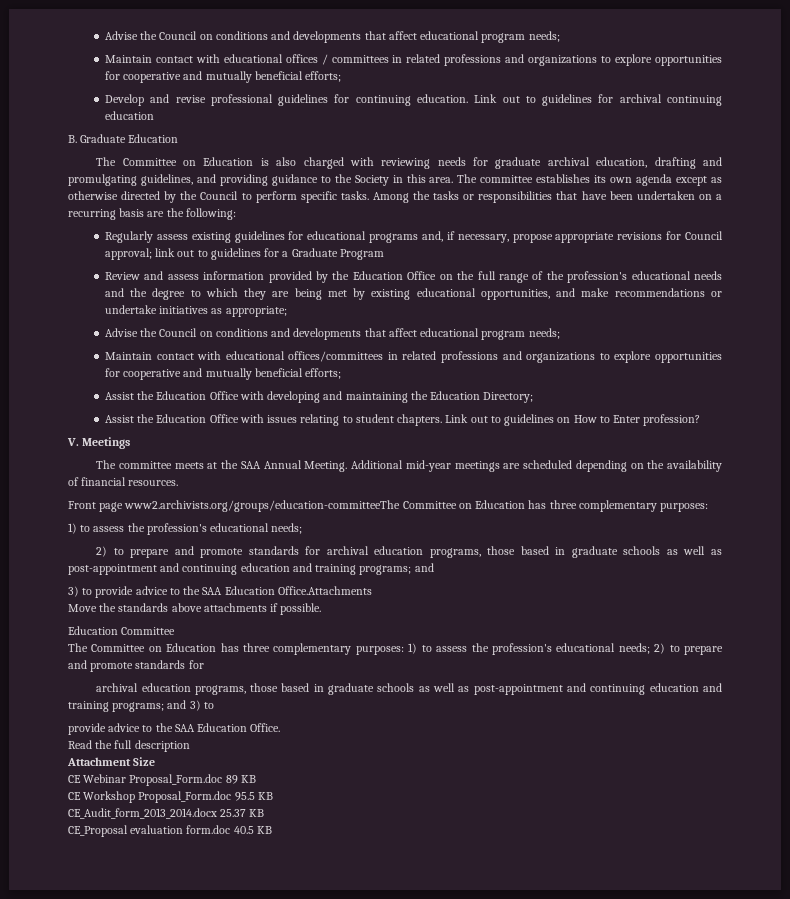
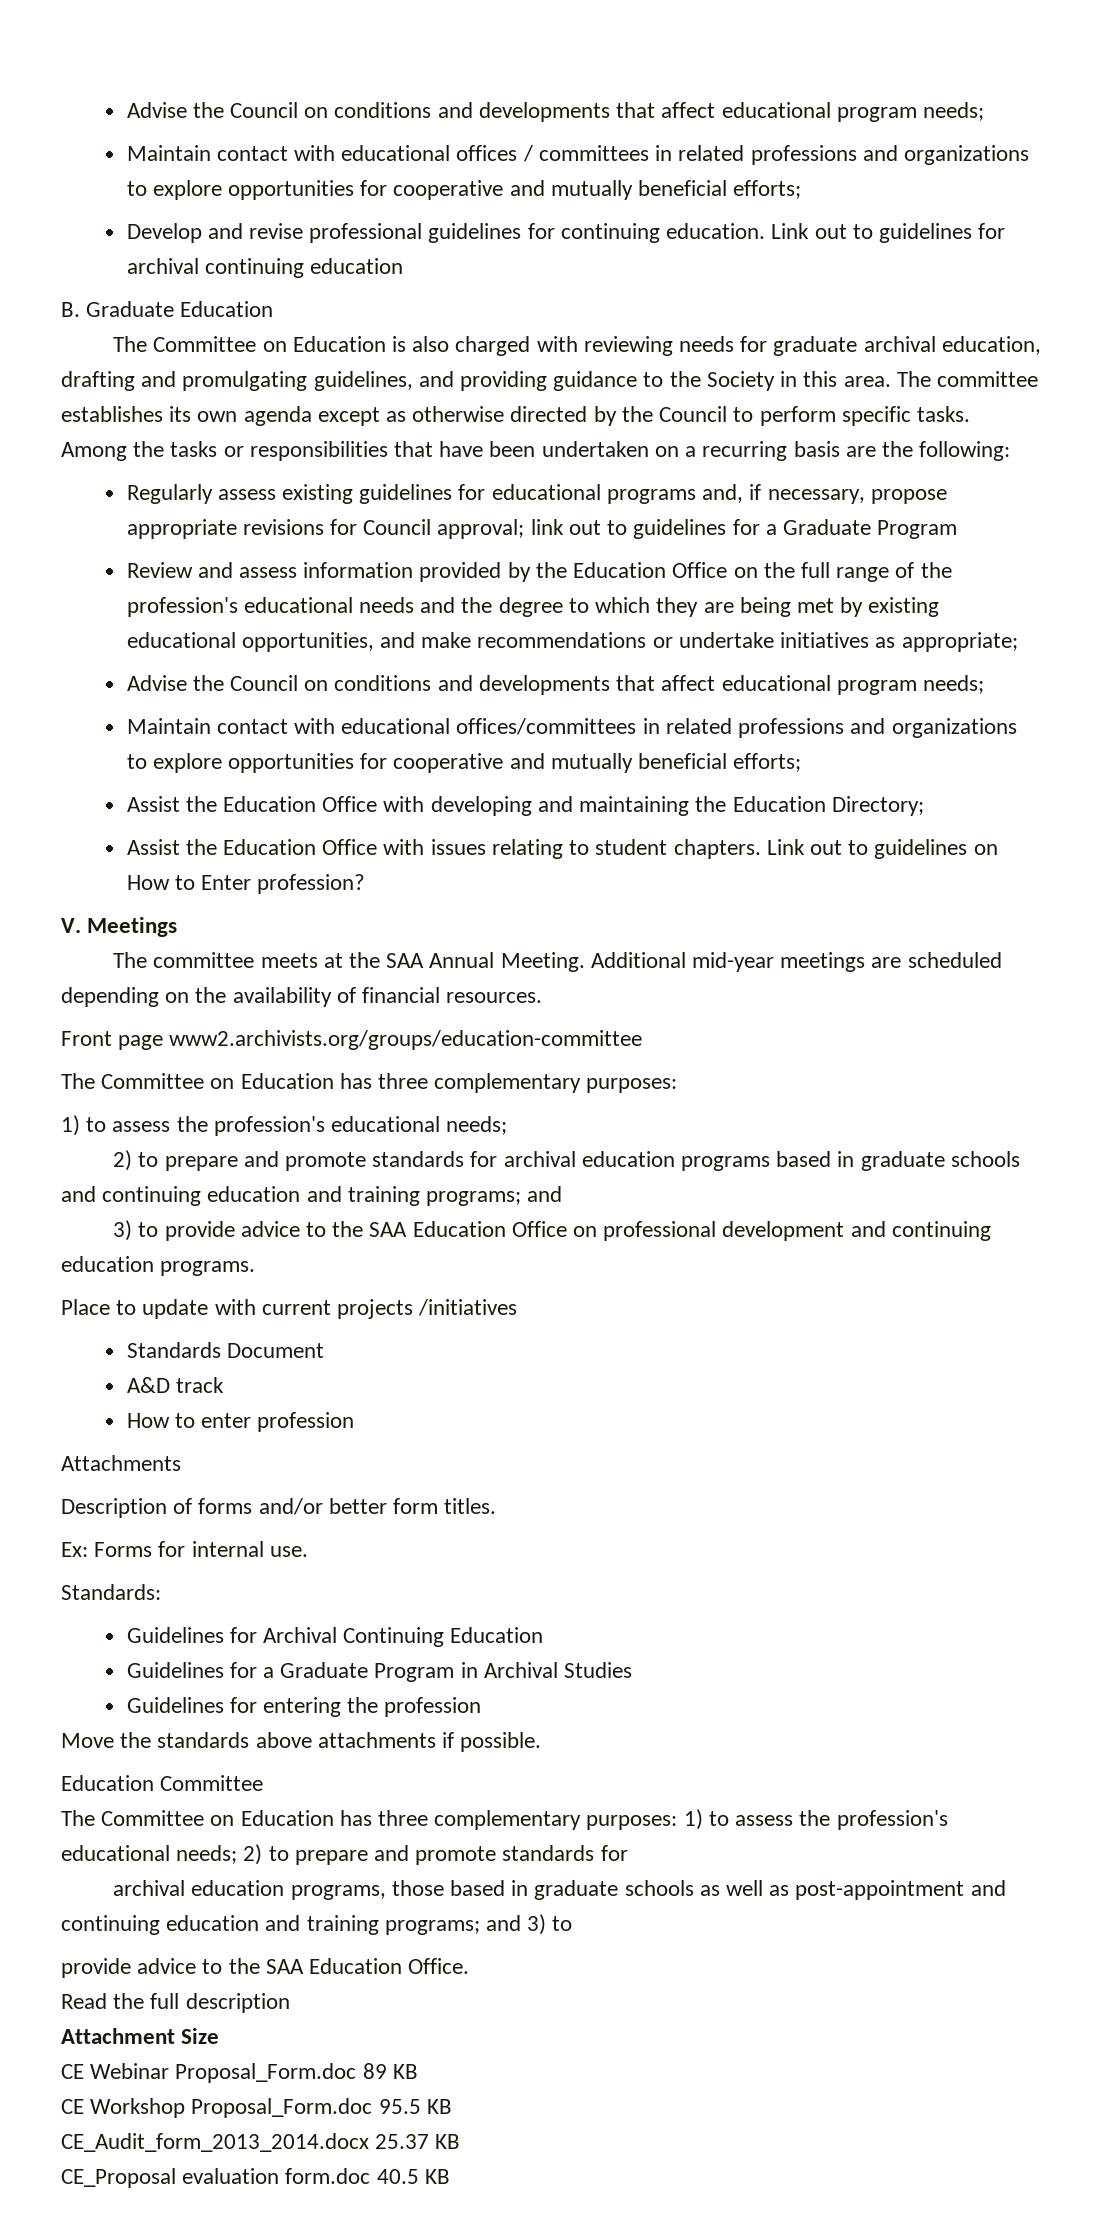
- Front page www2.archivists.org/groups/education-committeeThe Committee on Education has three complementary purposes:
+ Front page www2.archivists.org/groups/education-committee
+ The Committee on Education has three complementary purposes:
- 2) to prepare and promote standards for archival education programs, those based in graduate schools as well as post-appointment and continuing education and training programs; and
+ 2) to prepare and promote standards for archival education programs based in graduate schools and continuing education and training programs; and
- 3) to provide advice to the SAA Education Office.Attachments
+ 3) to provide advice to the SAA Education Office on professional development and continuing education programs.
+ Place to update with current projects /initiatives
+ Standards Document
+ A&D track
+ How to enter profession
+ Attachments
+ Description of forms and/or better form titles.
+ Ex: Forms for internal use.
+ Standards:
+ Guidelines for Archival Continuing Education
+ Guidelines for a Graduate Program in Archival Studies
+ Guidelines for entering the profession

